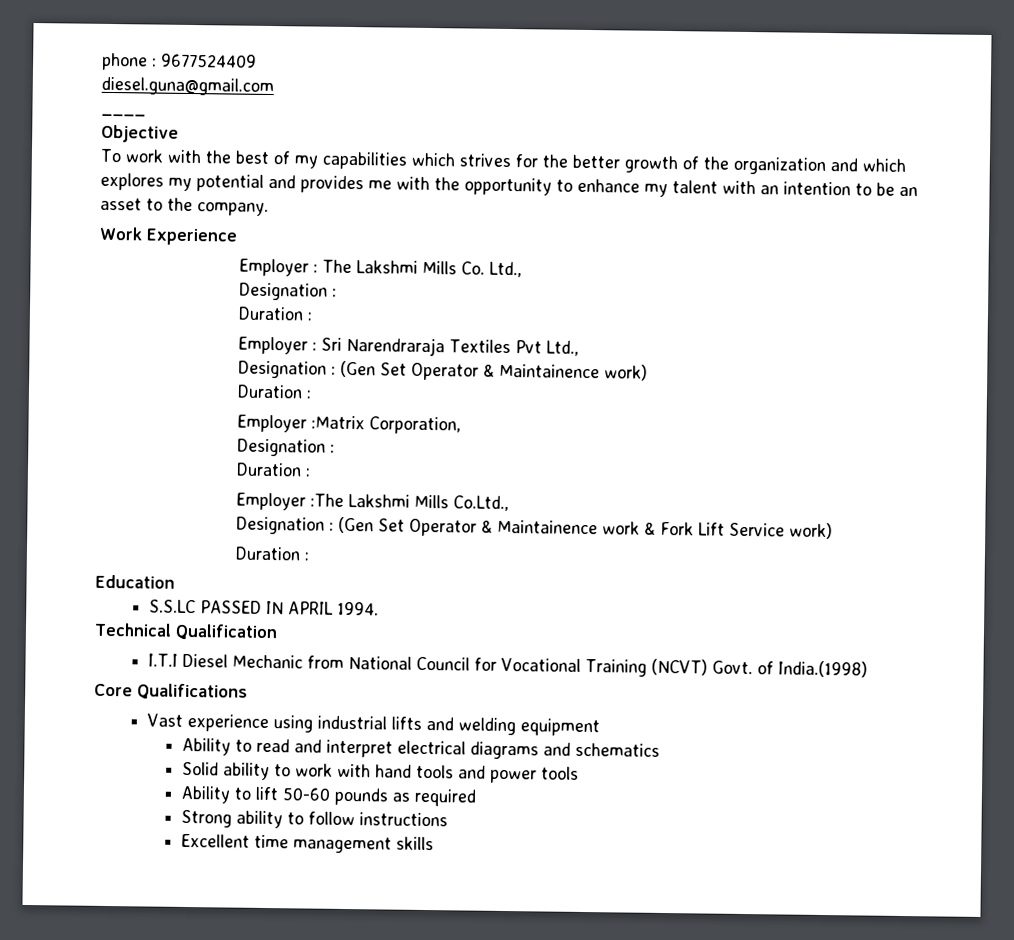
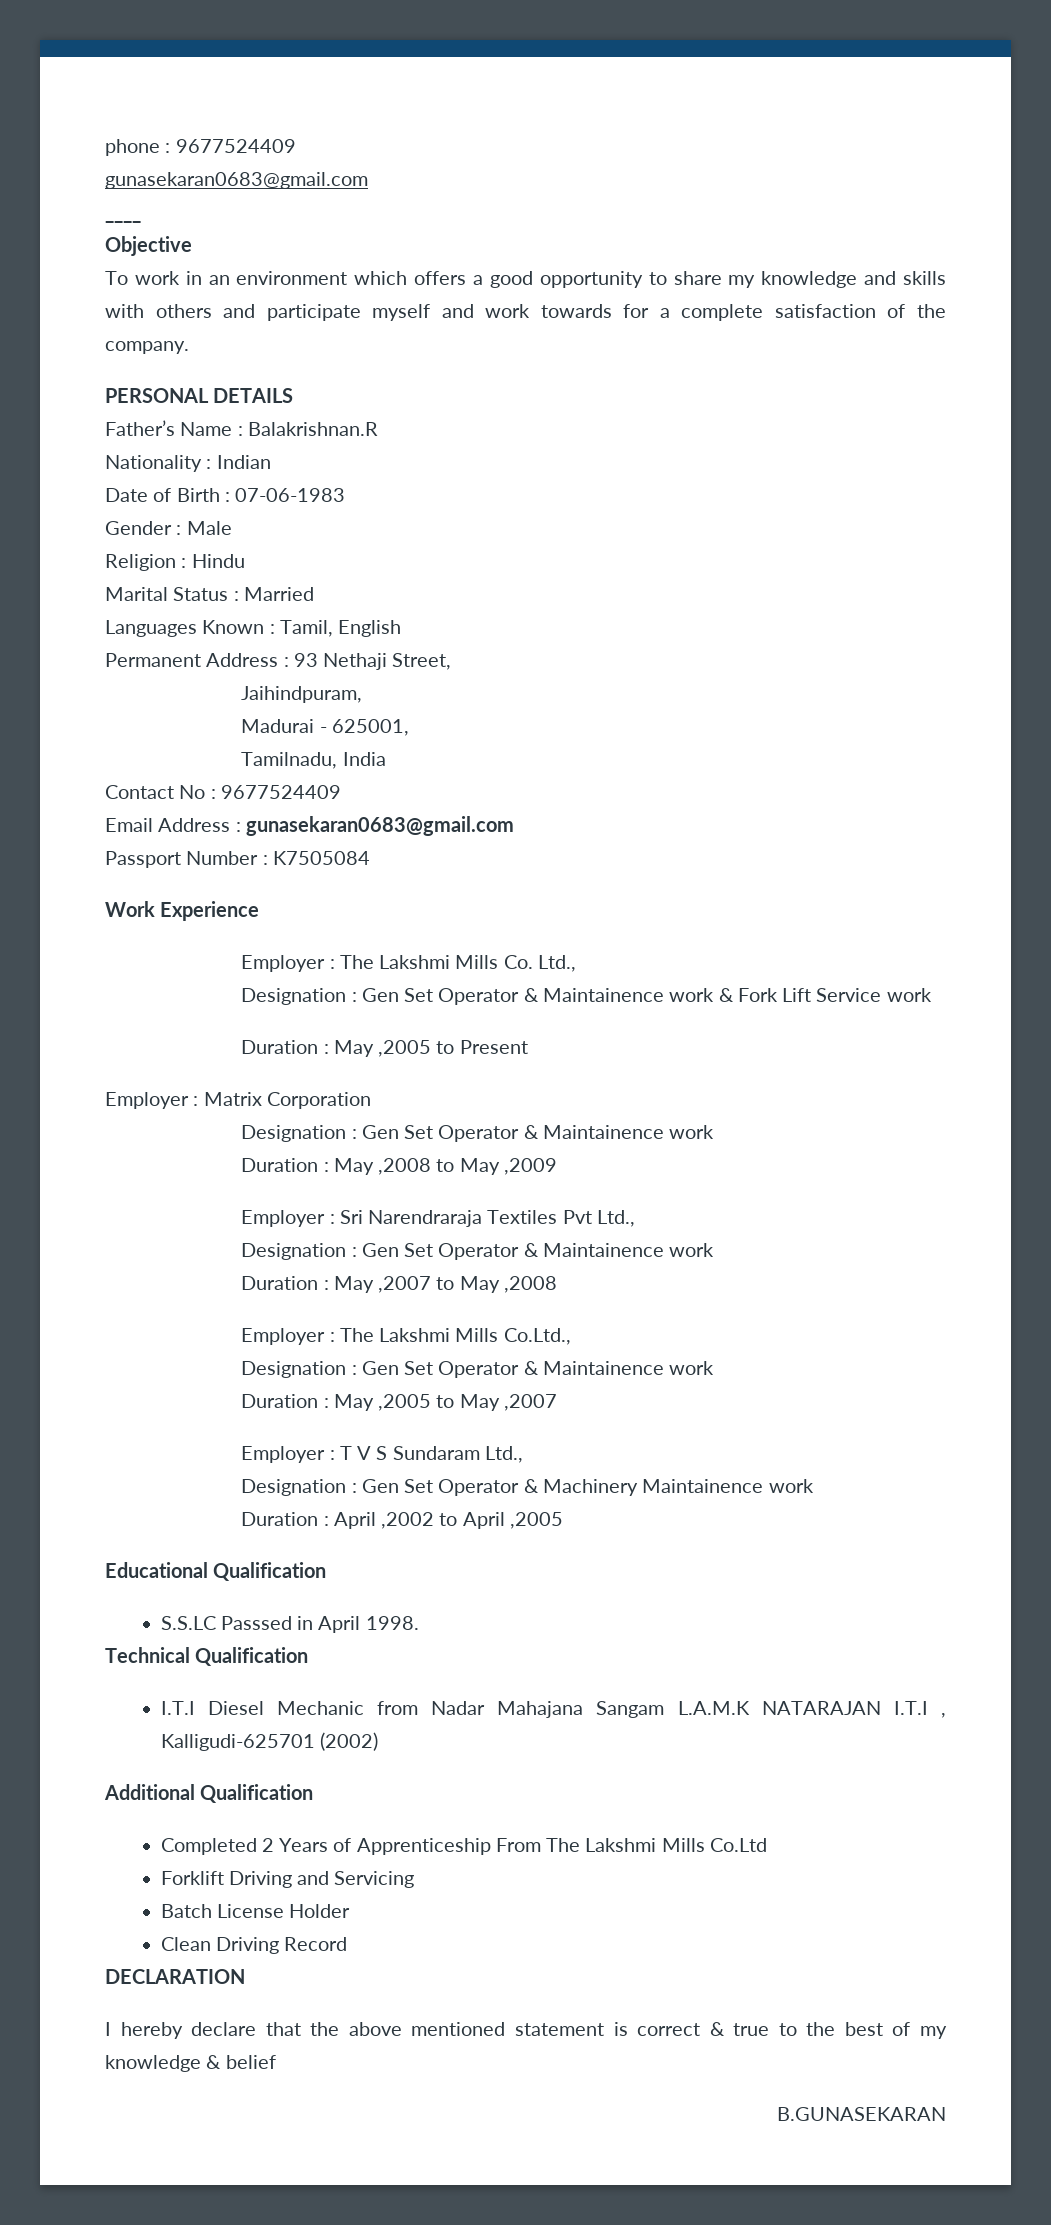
  phone : 9677524409
- diesel.guna@gmail.com
+ gunasekaran0683@gmail.com
- To work with the best of my capabilities which strives for the better growth of the organization and which explores my potential and provides me with the opportunity to enhance my talent with an intention to be an asset to the company.
+ To work in an environment which offers a good opportunity to share my knowledge and skills with others and participate myself and work towards for a complete satisfaction of the company.
+ PERSONAL DETAILS
+ Father’s Name : Balakrishnan.R
+ Nationality : Indian
+ Date of Birth : 07-06-1983
+ Gender : Male
+ Religion : Hindu
+ Marital Status : Married
+ Languages Known : Tamil, English
+ Permanent Address : 93 Nethaji Street,
+ Jaihindpuram,
+ Madurai - 625001,
+ Tamilnadu, India
+ Contact No : 9677524409
+ Email Address : gunasekaran0683@gmail.com
+ Passport Number : K7505084
  Employer : The Lakshmi Mills Co. Ltd.,
- Designation :
- Duration :
+ Designation : Gen Set Operator & Maintainence work & Fork Lift Service work
+ Duration : May ,2005 to Present
+ Employer : Matrix Corporation
+ Designation : Gen Set Operator & Maintainence work
+ Duration : May ,2008 to May ,2009
  Employer : Sri Narendraraja Textiles Pvt Ltd.,
- Designation : (Gen Set Operator & Maintainence work)
- Duration :
- Employer :Matrix Corporation,
- Designation :
- Duration :
- Employer :The Lakshmi Mills Co.Ltd.,
- Designation : (Gen Set Operator & Maintainence work & Fork Lift Service work)
- Duration :
- Education
- S.S.LC PASSED IN APRIL 1994.
+ Designation : Gen Set Operator & Maintainence work
+ Duration : May ,2007 to May ,2008
+ Employer : The Lakshmi Mills Co.Ltd.,
+ Designation : Gen Set Operator & Maintainence work
+ Duration : May ,2005 to May ,2007
+ Employer : T V S Sundaram Ltd.,
+ Designation : Gen Set Operator & Machinery Maintainence work
+ Duration : April ,2002 to April ,2005
+ Educational Qualification
+ S.S.LC Passsed in April 1998.
- I.T.I Diesel Mechanic from National Council for Vocational Training (NCVT) Govt. of India.(1998)
- Core Qualifications
- Vast experience using industrial lifts and welding equipment
- Ability to read and interpret electrical diagrams and schematics
- Solid ability to work with hand tools and power tools
- Ability to lift 50-60 pounds as required
- Strong ability to follow instructions
- Excellent time management skills
+ I.T.I Diesel Mechanic from Nadar Mahajana Sangam L.A.M.K NATARAJAN I.T.I , Kalligudi-625701 (2002)
+ Additional Qualification
+ Completed 2 Years of Apprenticeship From The Lakshmi Mills Co.Ltd
+ Forklift Driving and Servicing
+ Batch License Holder
+ Clean Driving Record
+ DECLARATION
+ I hereby declare that the above mentioned statement is correct & true to the best of my knowledge & belief
+ B.GUNASEKARAN

